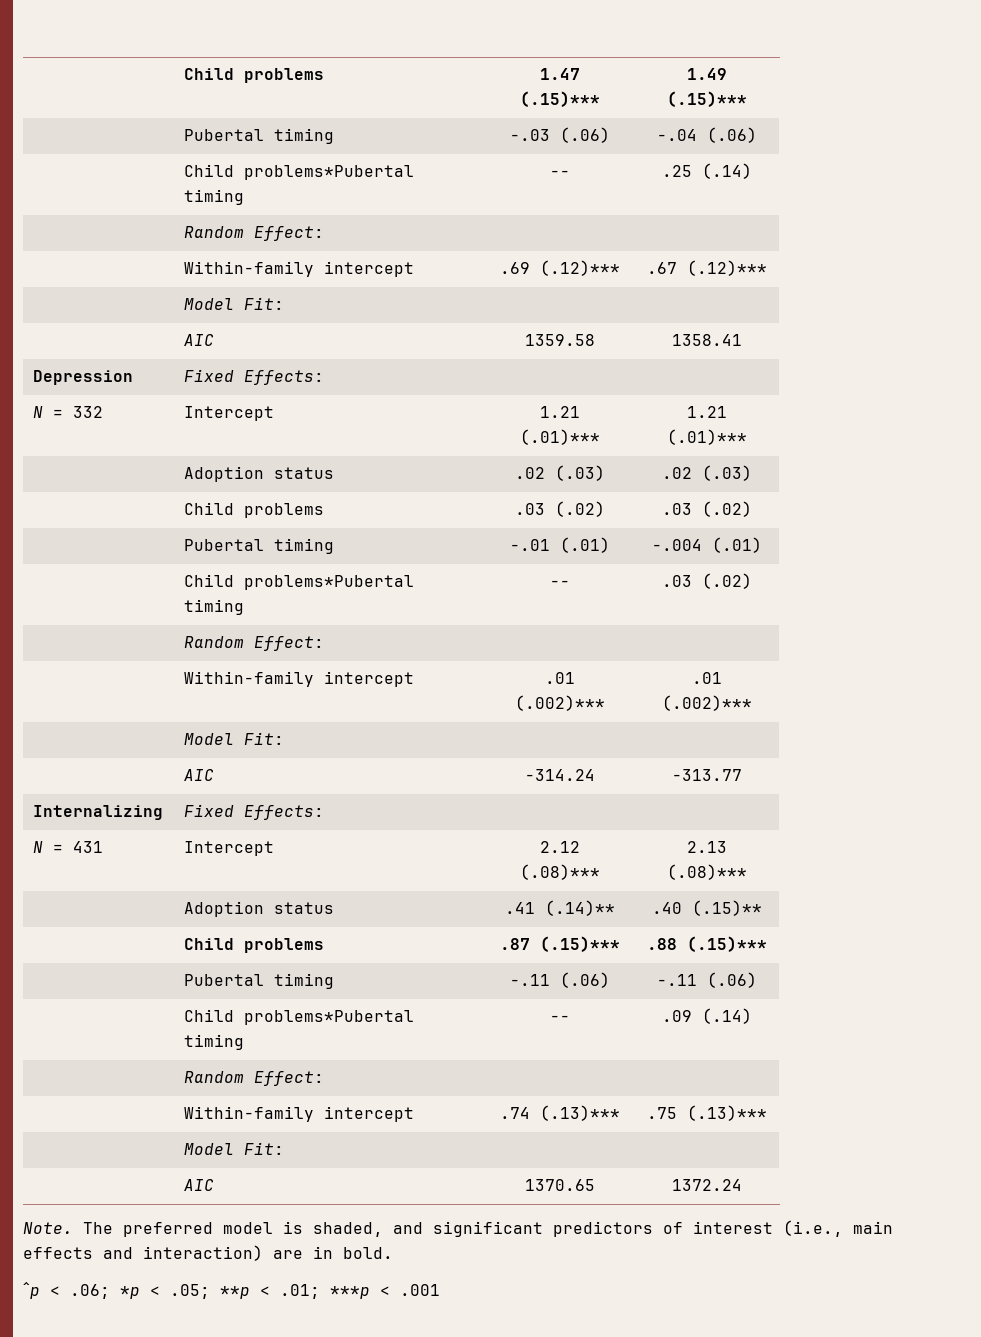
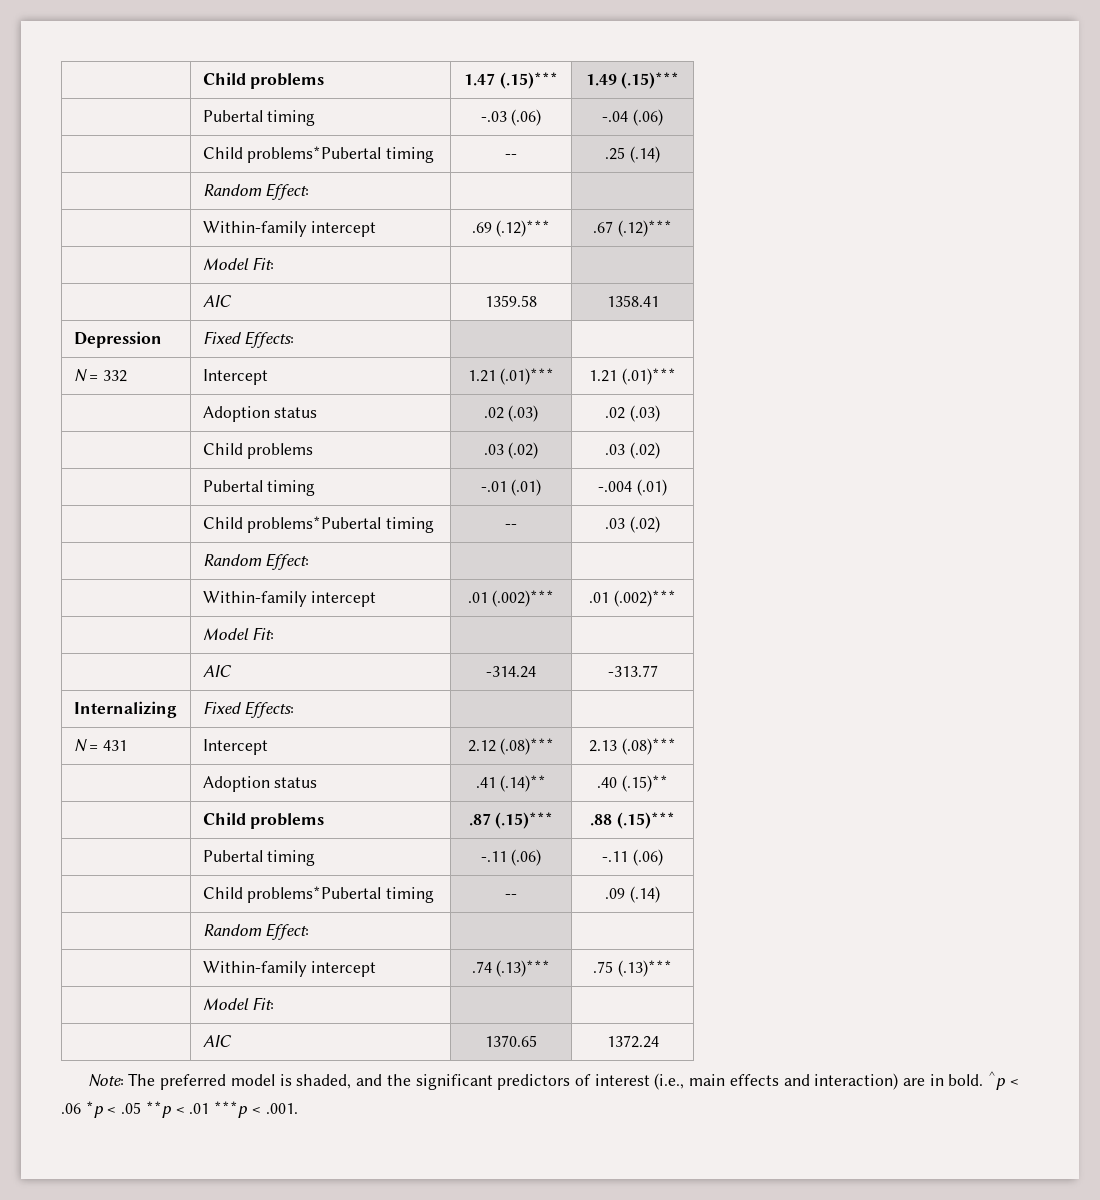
- Note. The preferred model is shaded, and significant predictors of interest (i.e., main effects and interaction) are in bold.
- ⌃p < .06; *p < .05; **p < .01; ***p < .001
+ Note: The preferred model is shaded, and the significant predictors of interest (i.e., main effects and interaction) are in bold. ⌃p < .06 *p < .05 **p < .01 ***p < .001.

